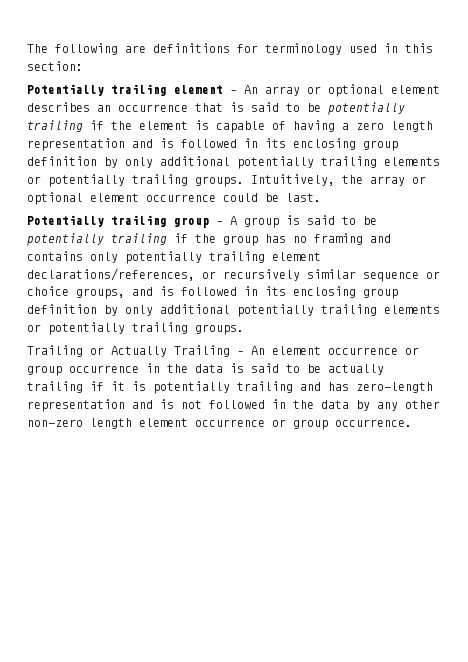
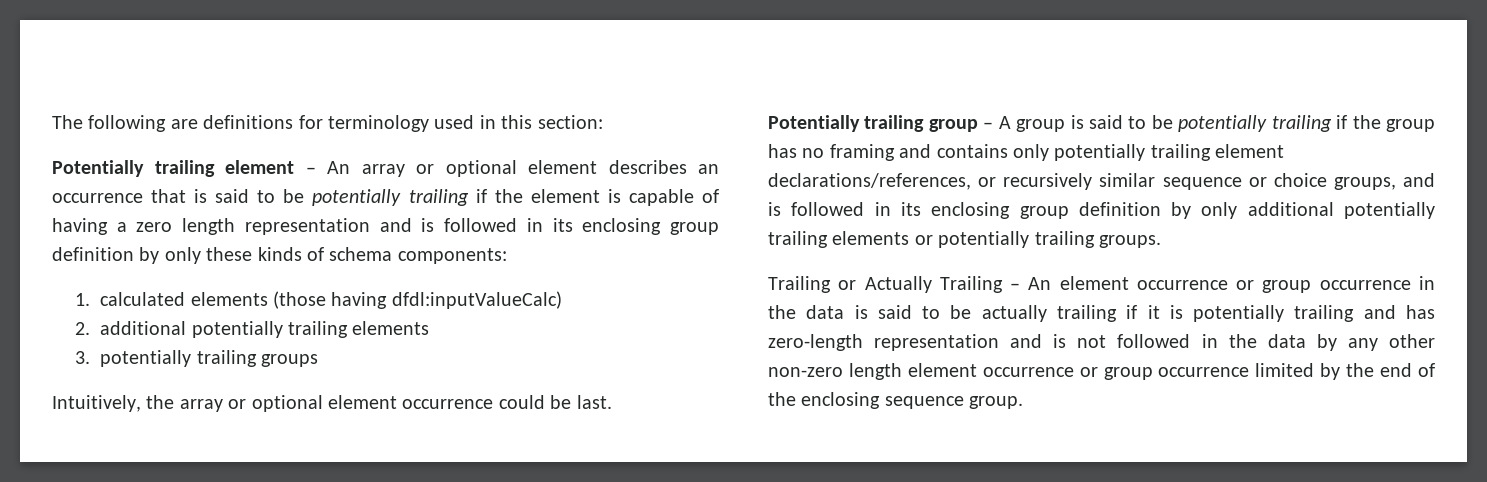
- Potentially trailing element – An array or optional element describes an occurrence that is said to be potentially trailing if the element is capable of having a zero length representation and is followed in its enclosing group definition by only additional potentially trailing elements or potentially trailing groups. Intuitively, the array or optional element occurrence could be last.
+ Potentially trailing element – An array or optional element describes an occurrence that is said to be potentially trailing if the element is capable of having a zero length representation and is followed in its enclosing group definition by only these kinds of schema components:
+ 1. calculated elements (those having dfdl:inputValueCalc)
+ 2. additional potentially trailing elements
+ 3. potentially trailing groups
+ Intuitively, the array or optional element occurrence could be last.
- Trailing or Actually Trailing – An element occurrence or group occurrence in the data is said to be actually trailing if it is potentially trailing and has zero-length representation and is not followed in the data by any other non-zero length element occurrence or group occurrence.
+ Trailing or Actually Trailing – An element occurrence or group occurrence in the data is said to be actually trailing if it is potentially trailing and has zero-length representation and is not followed in the data by any other non-zero length element occurrence or group occurrence limited by the end of the enclosing sequence group.

